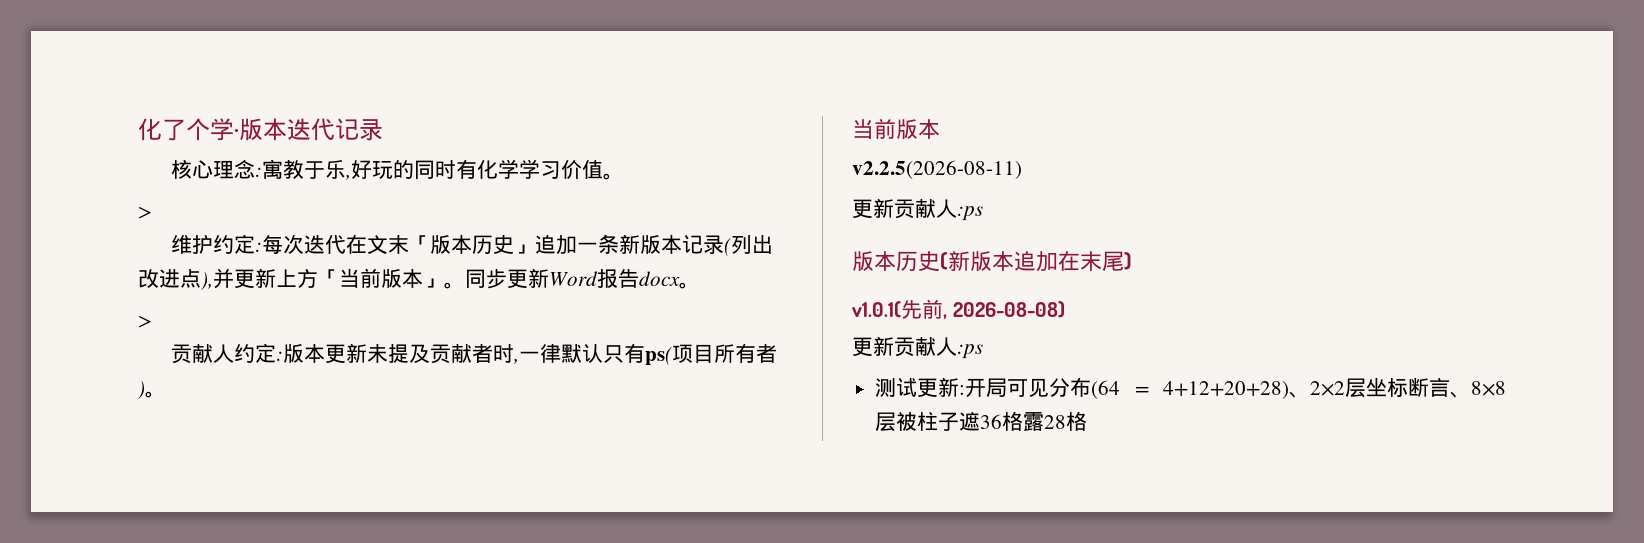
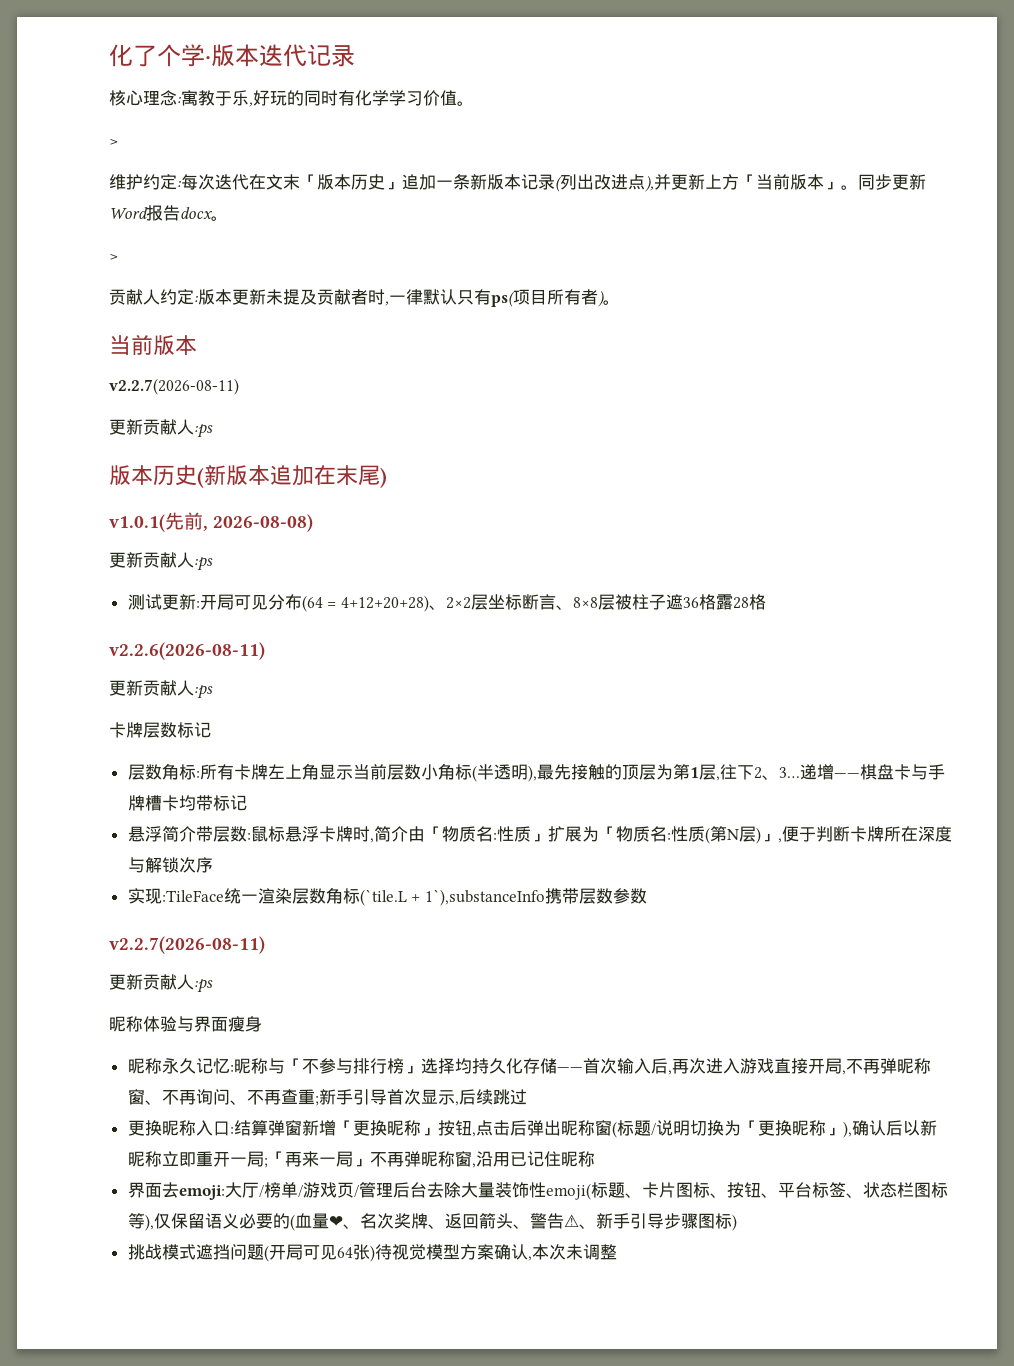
  贡献人约定:版本更新未提及贡献者时,一律默认只有ps(项目所有者)。
  当前版本
- v2.2.5(2026-08-11)
+ v2.2.7(2026-08-11)
+ v2.2.6(2026-08-11)
+ 更新贡献人:ps
+ 卡牌层数标记
+ 层数角标:所有卡牌左上角显示当前层数小角标(半透明),最先接触的顶层为第1层,往下2、3…递增——棋盘卡与手牌槽卡均带标记
+ 悬浮简介带层数:鼠标悬浮卡牌时,简介由「物质名:性质」扩展为「物质名:性质(第N层)」,便于判断卡牌所在深度与解锁次序
+ 实现:TileFace统一渲染层数角标(`tile.L + 1`),substanceInfo携带层数参数
+ v2.2.7(2026-08-11)
+ 更新贡献人:ps
+ 昵称体验与界面瘦身
+ 昵称永久记忆:昵称与「不参与排行榜」选择均持久化存储——首次输入后,再次进入游戏直接开局,不再弹昵称窗、不再询问、不再查重;新手引导首次显示,后续跳过
+ 更换昵称入口:结算弹窗新增「更换昵称」按钮,点击后弹出昵称窗(标题/说明切换为「更换昵称」),确认后以新昵称立即重开一局;「再来一局」不再弹昵称窗,沿用已记住昵称
+ 界面去emoji:大厅/榜单/游戏页/管理后台去除大量装饰性emoji(标题、卡片图标、按钮、平台标签、状态栏图标等),仅保留语义必要的(血量❤、名次奖牌、返回箭头、警告⚠、新手引导步骤图标)
+ 挑战模式遮挡问题(开局可见64张)待视觉模型方案确认,本次未调整

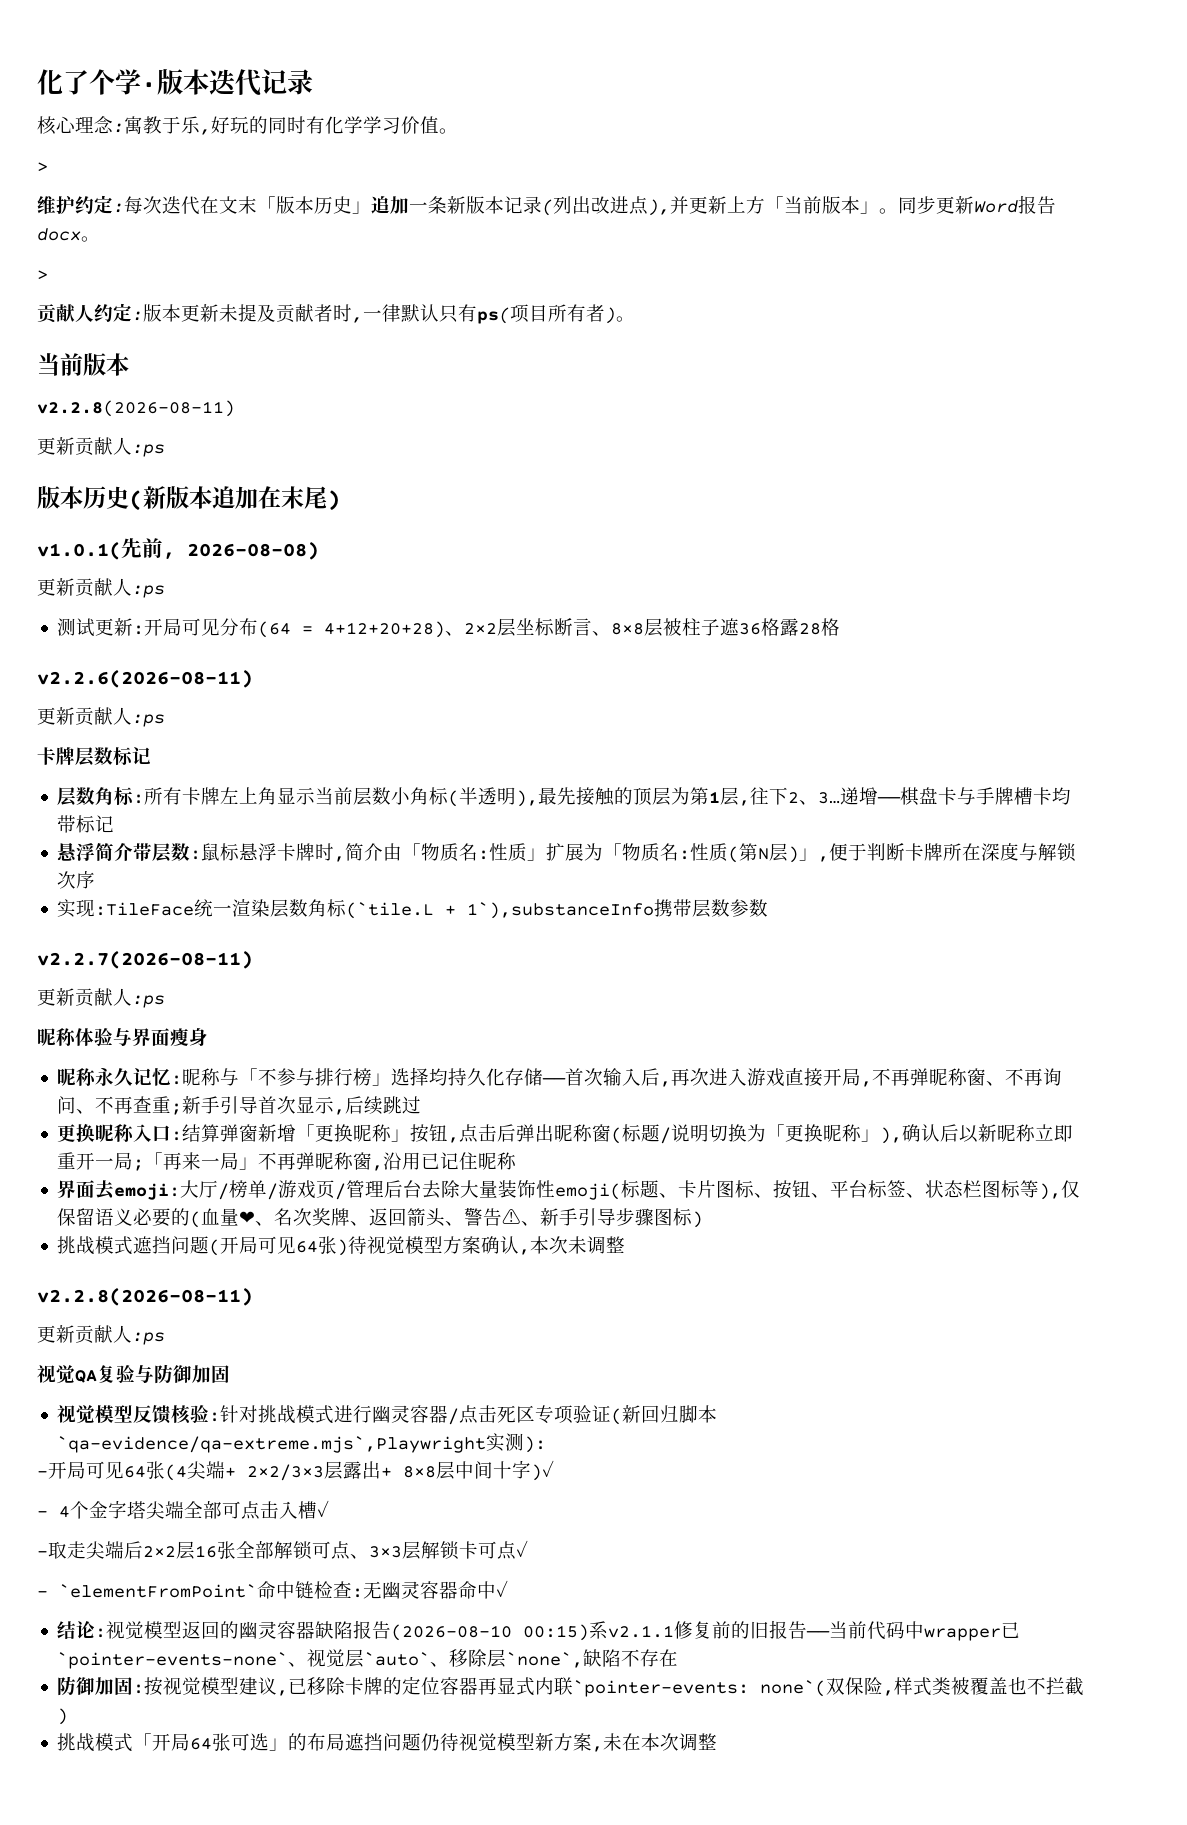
  贡献人约定:版本更新未提及贡献者时,一律默认只有ps(项目所有者)。
  当前版本
- v2.2.7(2026-08-11)
+ v2.2.8(2026-08-11)
  挑战模式遮挡问题(开局可见64张)待视觉模型方案确认,本次未调整
+ v2.2.8(2026-08-11)
+ 更新贡献人:ps
+ 视觉QA复验与防御加固
+ 视觉模型反馈核验:针对挑战模式进行幽灵容器/点击死区专项验证(新回归脚本`qa-evidence/qa-extreme.mjs`,Playwright实测):
+ -开局可见64张(4尖端+ 2×2/3×3层露出+ 8×8层中间十字)✓
+ - 4个金字塔尖端全部可点击入槽✓
+ -取走尖端后2×2层16张全部解锁可点、3×3层解锁卡可点✓
+ - `elementFromPoint`命中链检查:无幽灵容器命中✓
+ 结论:视觉模型返回的幽灵容器缺陷报告(2026-08-10 00:15)系v2.1.1修复前的旧报告——当前代码中wrapper已`pointer-events-none`、视觉层`auto`、移除层`none`,缺陷不存在
+ 防御加固:按视觉模型建议,已移除卡牌的定位容器再显式内联`pointer-events: none`(双保险,样式类被覆盖也不拦截)
+ 挑战模式「开局64张可选」的布局遮挡问题仍待视觉模型新方案,未在本次调整

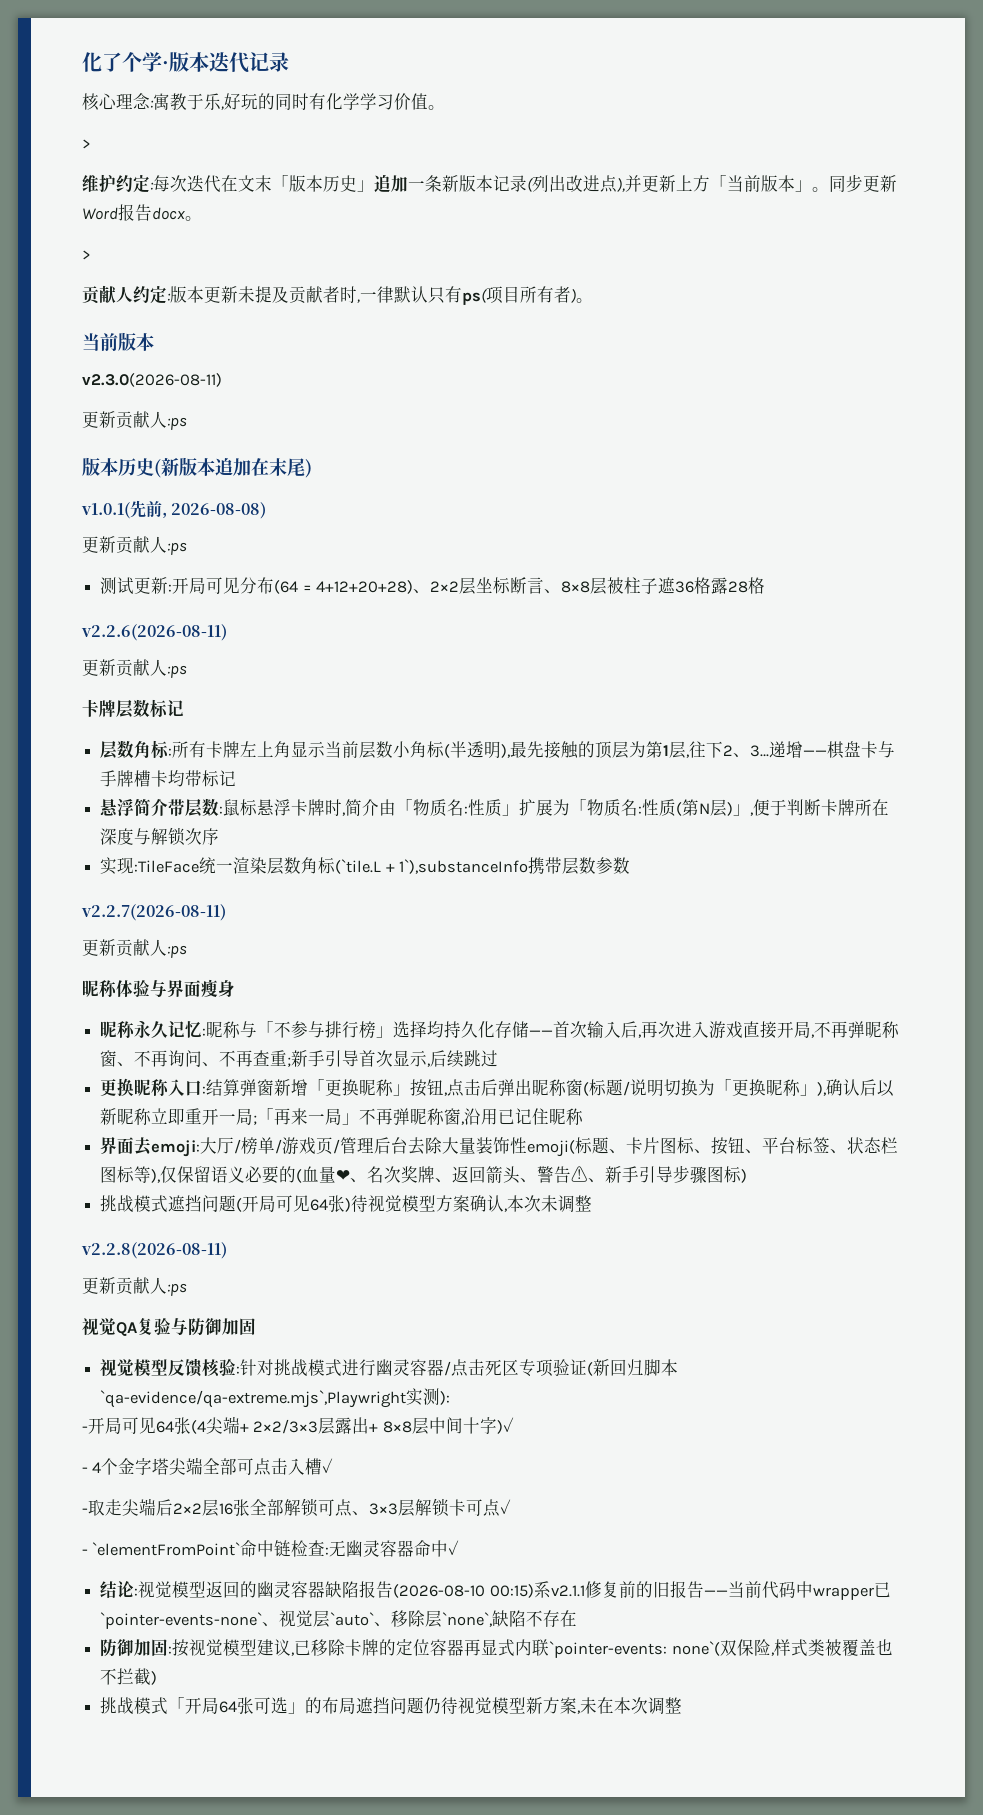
  贡献人约定:版本更新未提及贡献者时,一律默认只有ps(项目所有者)。
  当前版本
- v2.2.8(2026-08-11)
+ v2.3.0(2026-08-11)

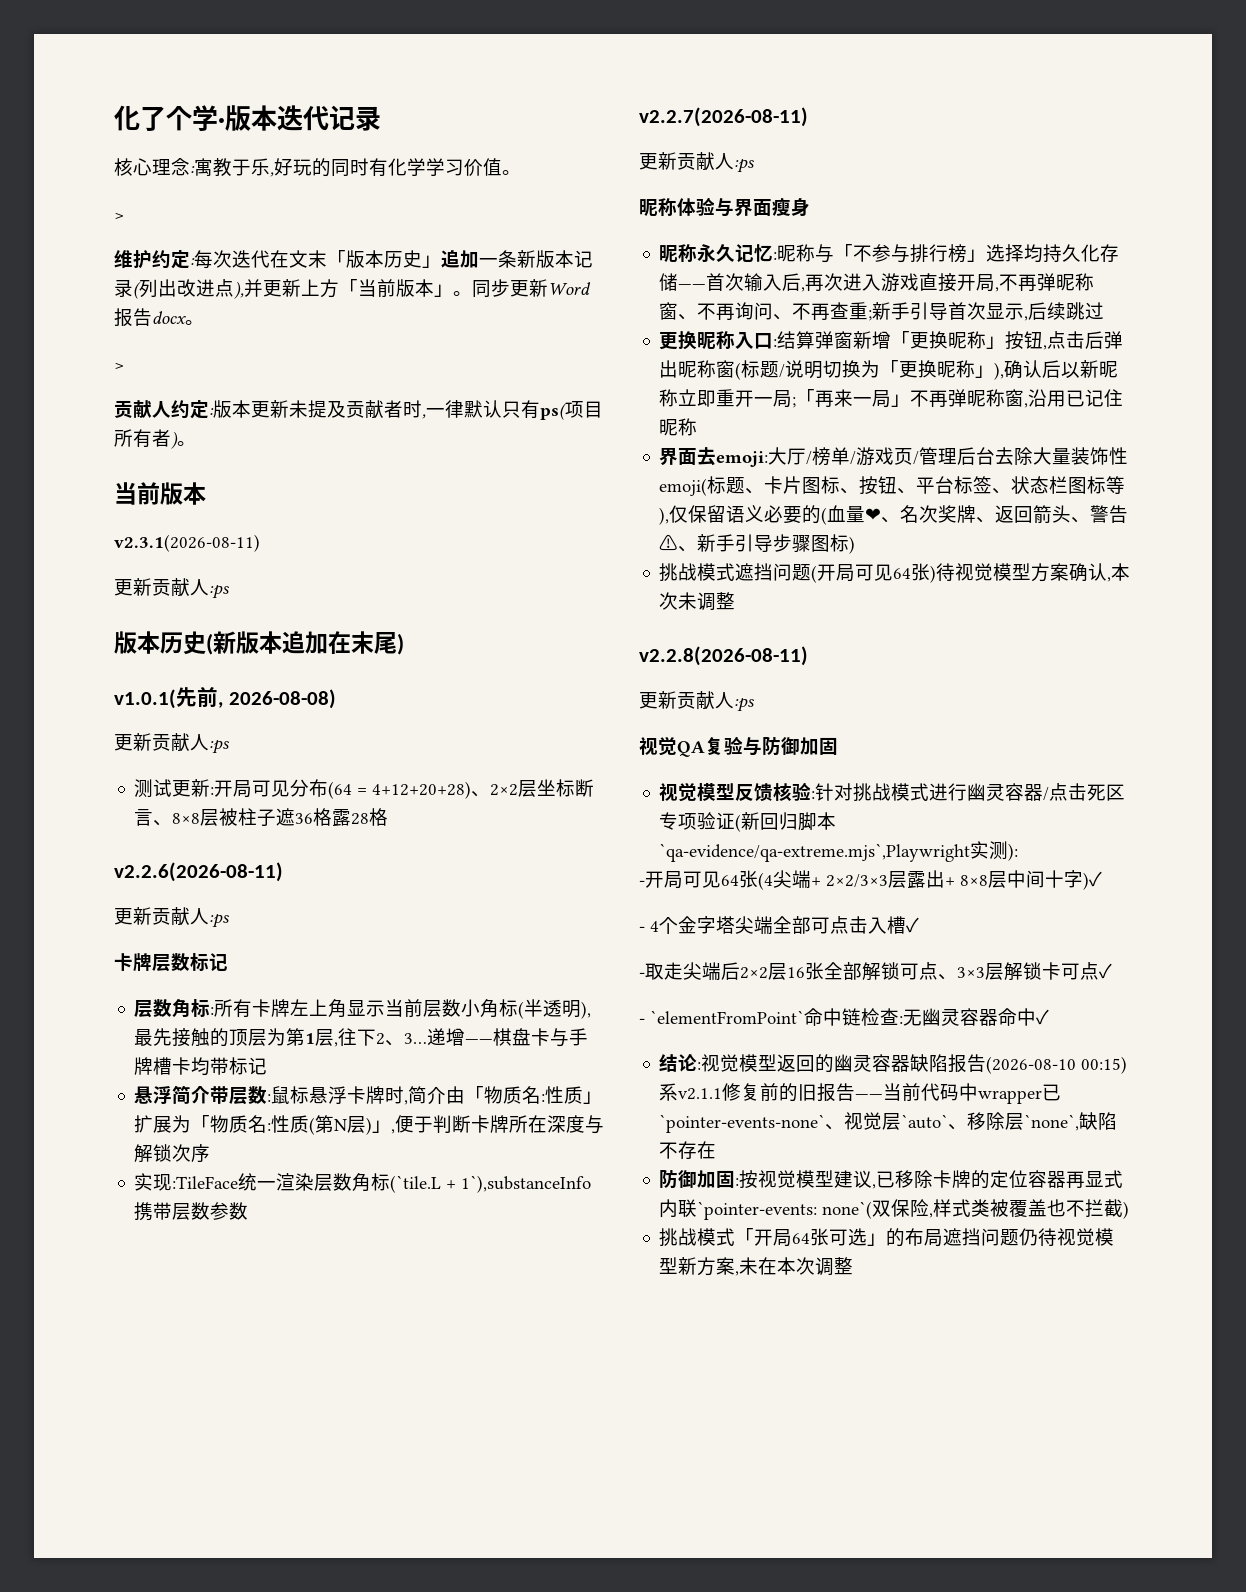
- v2.3.0(2026-08-11)
+ v2.3.1(2026-08-11)

